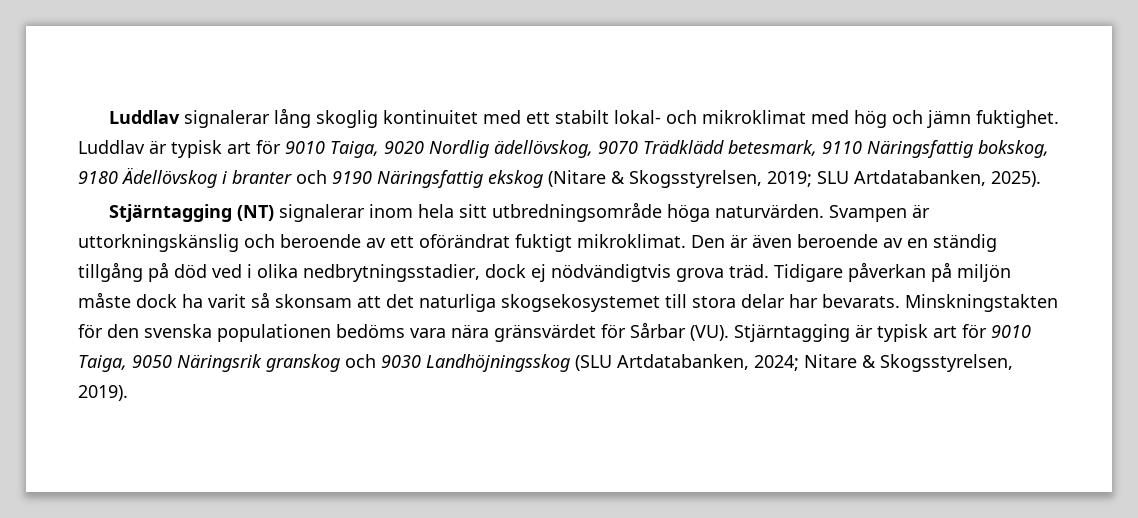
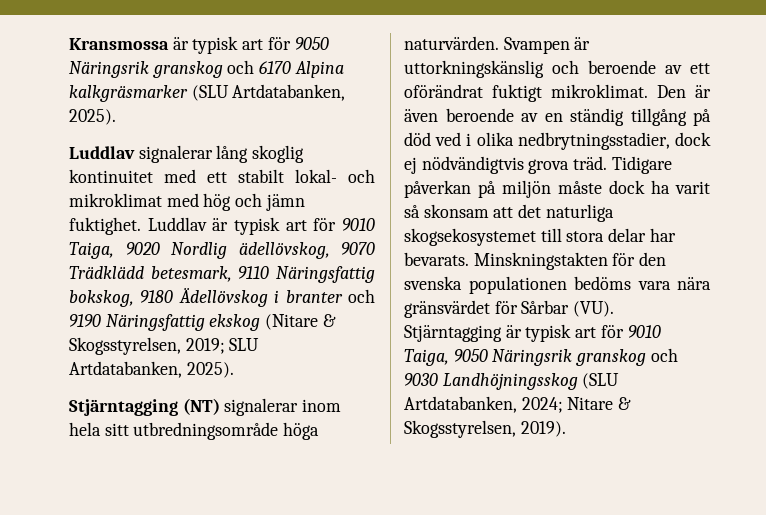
+ Kransmossa är typisk art för 9050 Näringsrik granskog och 6170 Alpina kalkgräsmarker (SLU Artdatabanken, 2025).

